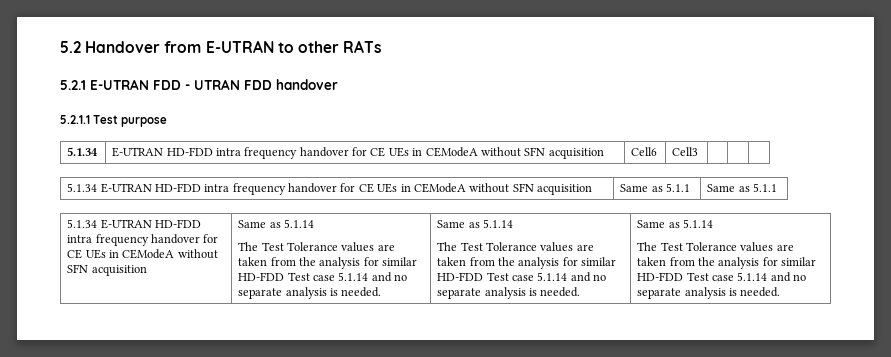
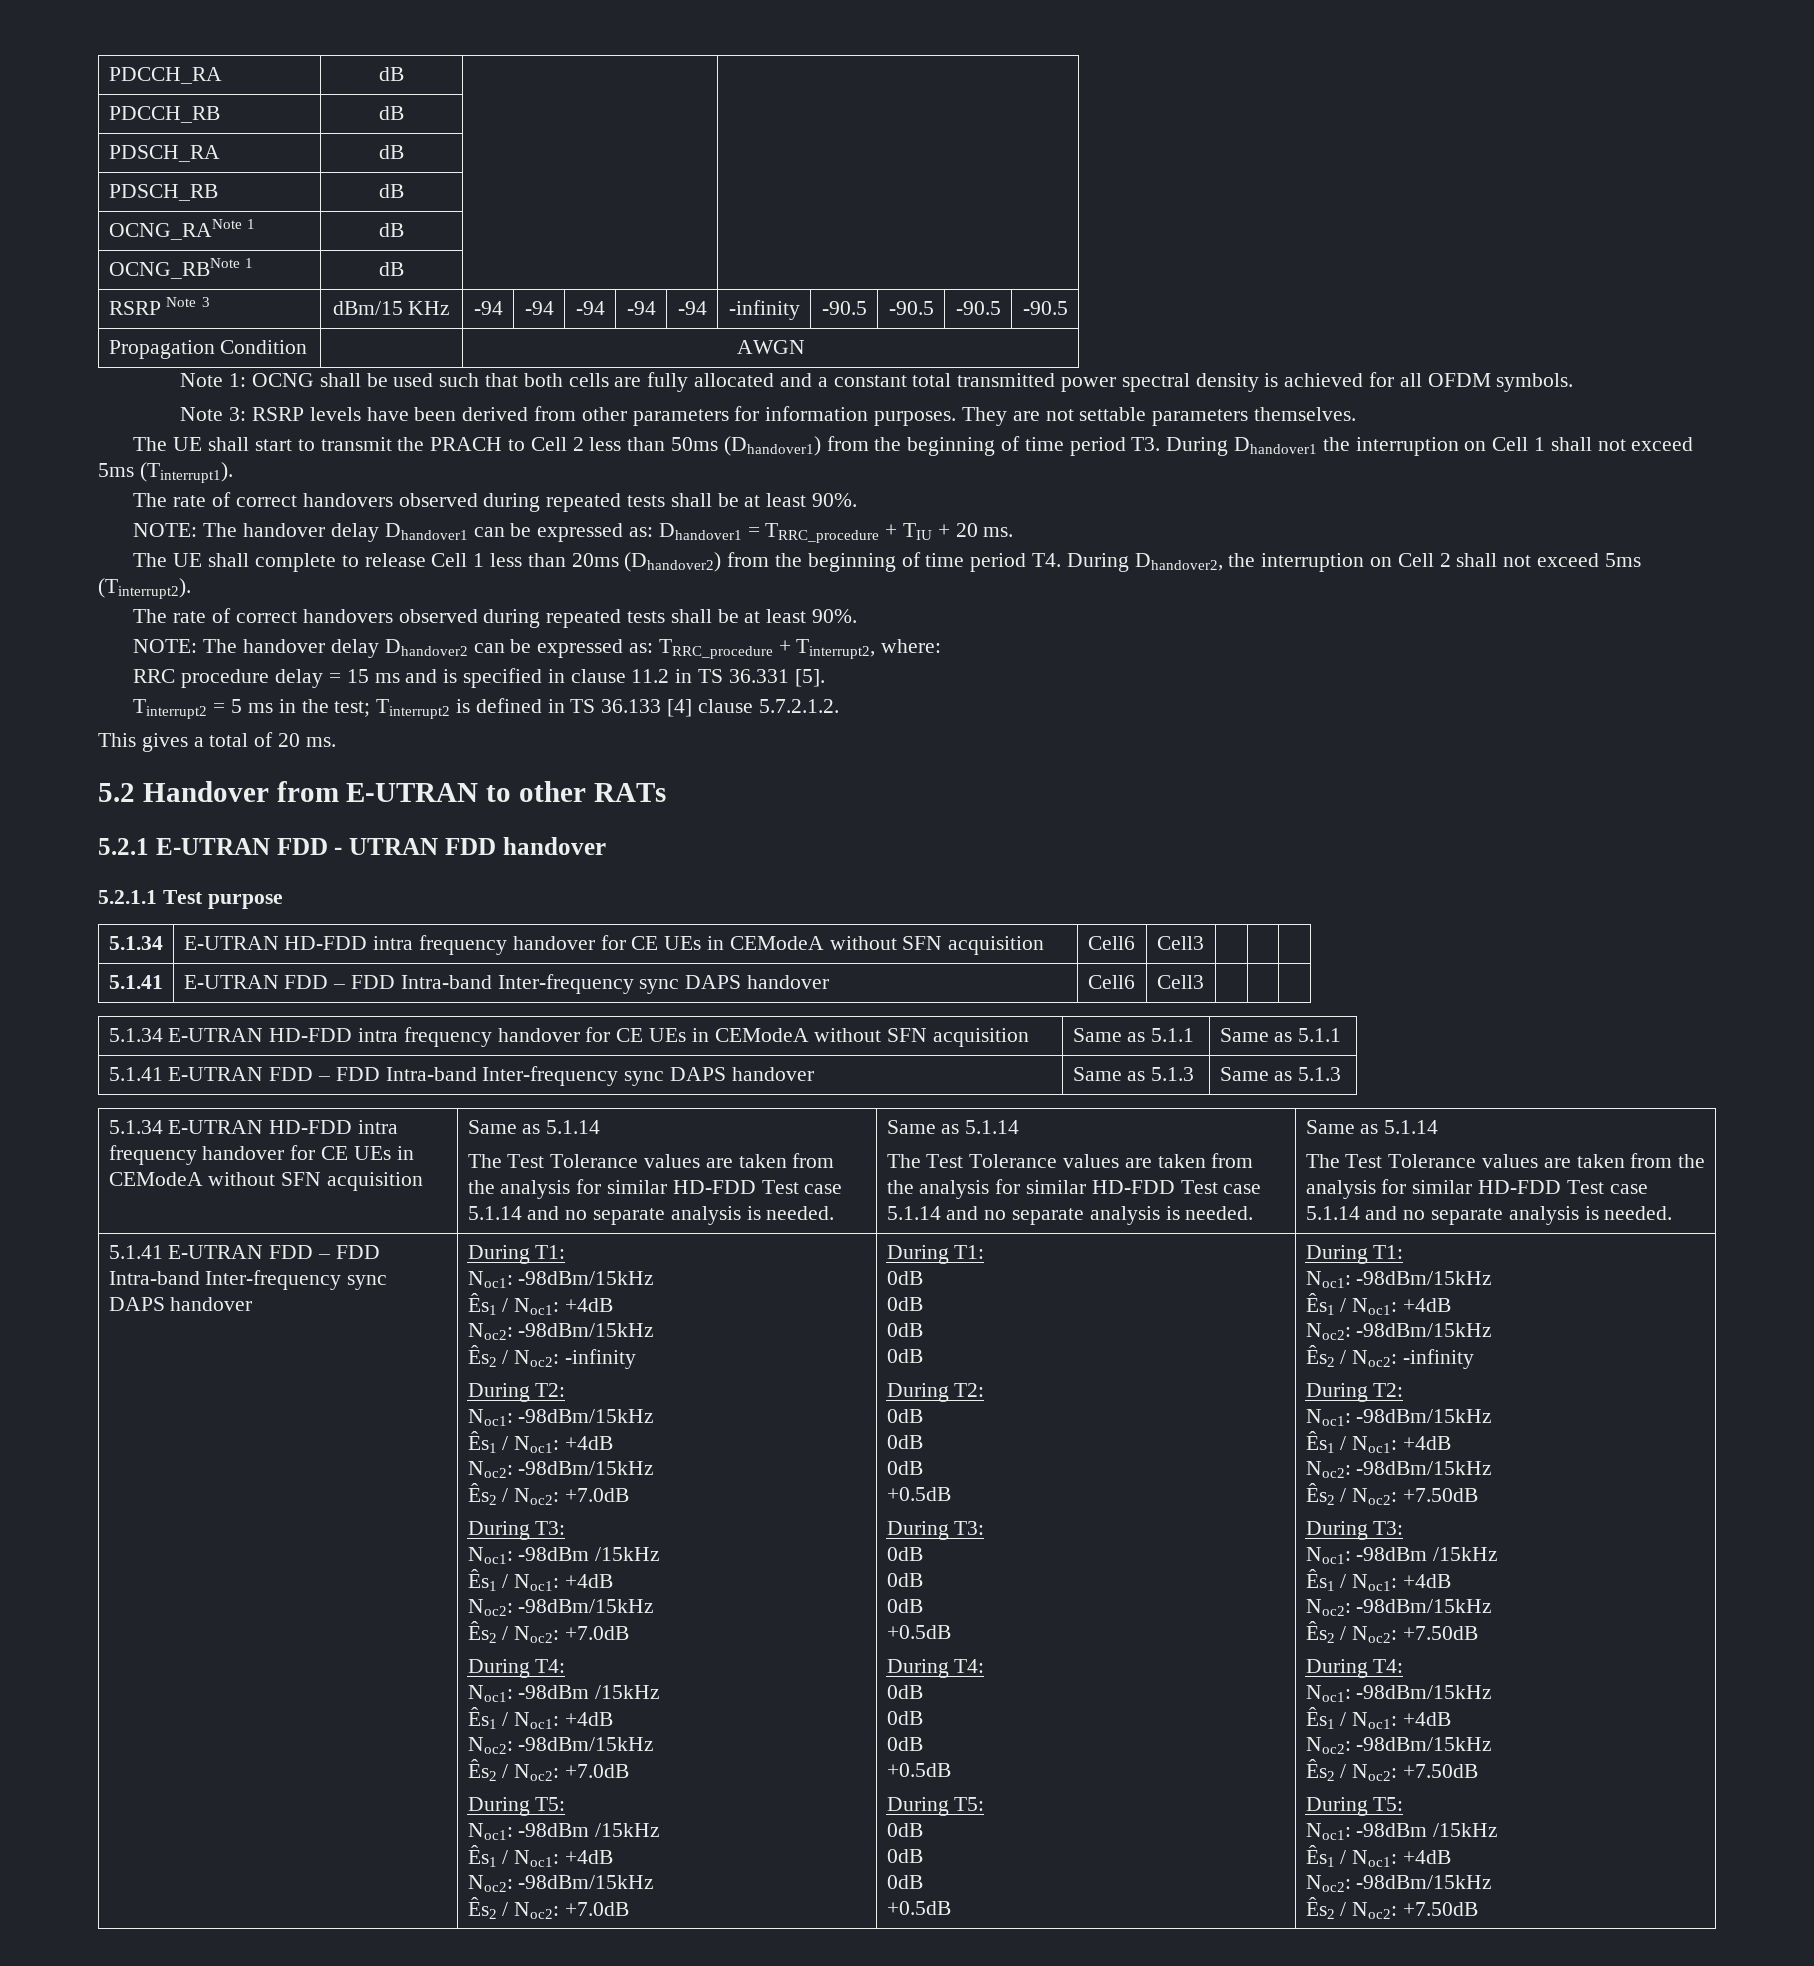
+ PDCCH_RA | dB | |
+ PDCCH_RB | dB | |
+ PDSCH_RA | dB | |
+ PDSCH_RB | dB | |
+ OCNG_RANote 1 | dB | |
+ OCNG_RBNote 1 | dB | |
+ RSRP Note 3 | dBm/15 KHz | -94 | -94 | -94 | -94 | -94 | -infinity | -90.5 | -90.5 | -90.5 | -90.5
+ Propagation Condition | | AWGN
+ Note 1: OCNG shall be used such that both cells are fully allocated and a constant total transmitted power spectral density is achieved for all OFDM symbols.
+ Note 3: RSRP levels have been derived from other parameters for information purposes. They are not settable parameters themselves.
+ The UE shall start to transmit the PRACH to Cell 2 less than 50ms (Dhandover1) from the beginning of time period T3. During Dhandover1 the interruption on Cell 1 shall not exceed 5ms (Tinterrupt1).
+ The rate of correct handovers observed during repeated tests shall be at least 90%.
+ NOTE: The handover delay Dhandover1 can be expressed as: Dhandover1 = TRRC_procedure + TIU + 20 ms.
+ The UE shall complete to release Cell 1 less than 20ms (Dhandover2) from the beginning of time period T4. During Dhandover2, the interruption on Cell 2 shall not exceed 5ms (Tinterrupt2).
+ The rate of correct handovers observed during repeated tests shall be at least 90%.
+ NOTE: The handover delay Dhandover2 can be expressed as: TRRC_procedure + Tinterrupt2, where:
+ RRC procedure delay = 15 ms and is specified in clause 11.2 in TS 36.331 [5].
+ Tinterrupt2 = 5 ms in the test; Tinterrupt2 is defined in TS 36.133 [4] clause 5.7.2.1.2.
+ This gives a total of 20 ms.
+ 5.1.41 | E-UTRAN FDD – FDD Intra-band Inter-frequency sync DAPS handover | Cell6 | Cell3 | | |
+ 5.1.41 E-UTRAN FDD – FDD Intra-band Inter-frequency sync DAPS handover | Same as 5.1.3 | Same as 5.1.3
+ 5.1.41 E-UTRAN FDD – FDD Intra-band Inter-frequency sync DAPS handover | During T1:
+ Noc1: -98dBm/15kHz
+ Ês1 / Noc1: +4dB
+ Noc2: -98dBm/15kHz
+ Ês2 / Noc2: -infinity
+ During T2:
+ Noc1: -98dBm/15kHz
+ Ês1 / Noc1: +4dB
+ Noc2: -98dBm/15kHz
+ Ês2 / Noc2: +7.0dB
+ During T3:
+ Noc1: -98dBm /15kHz
+ Ês1 / Noc1: +4dB
+ Noc2: -98dBm/15kHz
+ Ês2 / Noc2: +7.0dB
+ During T4:
+ Noc1: -98dBm /15kHz
+ Ês1 / Noc1: +4dB
+ Noc2: -98dBm/15kHz
+ Ês2 / Noc2: +7.0dB
+ During T5:
+ Noc1: -98dBm /15kHz
+ Ês1 / Noc1: +4dB
+ Noc2: -98dBm/15kHz
+ Ês2 / Noc2: +7.0dB | During T1:
+ 0dB
+ 0dB
+ 0dB
+ 0dB
+ During T2:
+ 0dB
+ 0dB
+ 0dB
+ +0.5dB
+ During T3:
+ 0dB
+ 0dB
+ 0dB
+ +0.5dB
+ During T4:
+ 0dB
+ 0dB
+ 0dB
+ +0.5dB
+ During T5:
+ 0dB
+ 0dB
+ 0dB
+ +0.5dB | During T1:
+ Noc1: -98dBm/15kHz
+ Ês1 / Noc1: +4dB
+ Noc2: -98dBm/15kHz
+ Ês2 / Noc2: -infinity
+ During T2:
+ Noc1: -98dBm/15kHz
+ Ês1 / Noc1: +4dB
+ Noc2: -98dBm/15kHz
+ Ês2 / Noc2: +7.50dB
+ During T3:
+ Noc1: -98dBm /15kHz
+ Ês1 / Noc1: +4dB
+ Noc2: -98dBm/15kHz
+ Ês2 / Noc2: +7.50dB
+ During T4:
+ Noc1: -98dBm/15kHz
+ Ês1 / Noc1: +4dB
+ Noc2: -98dBm/15kHz
+ Ês2 / Noc2: +7.50dB
+ During T5:
+ Noc1: -98dBm /15kHz
+ Ês1 / Noc1: +4dB
+ Noc2: -98dBm/15kHz
+ Ês2 / Noc2: +7.50dB

